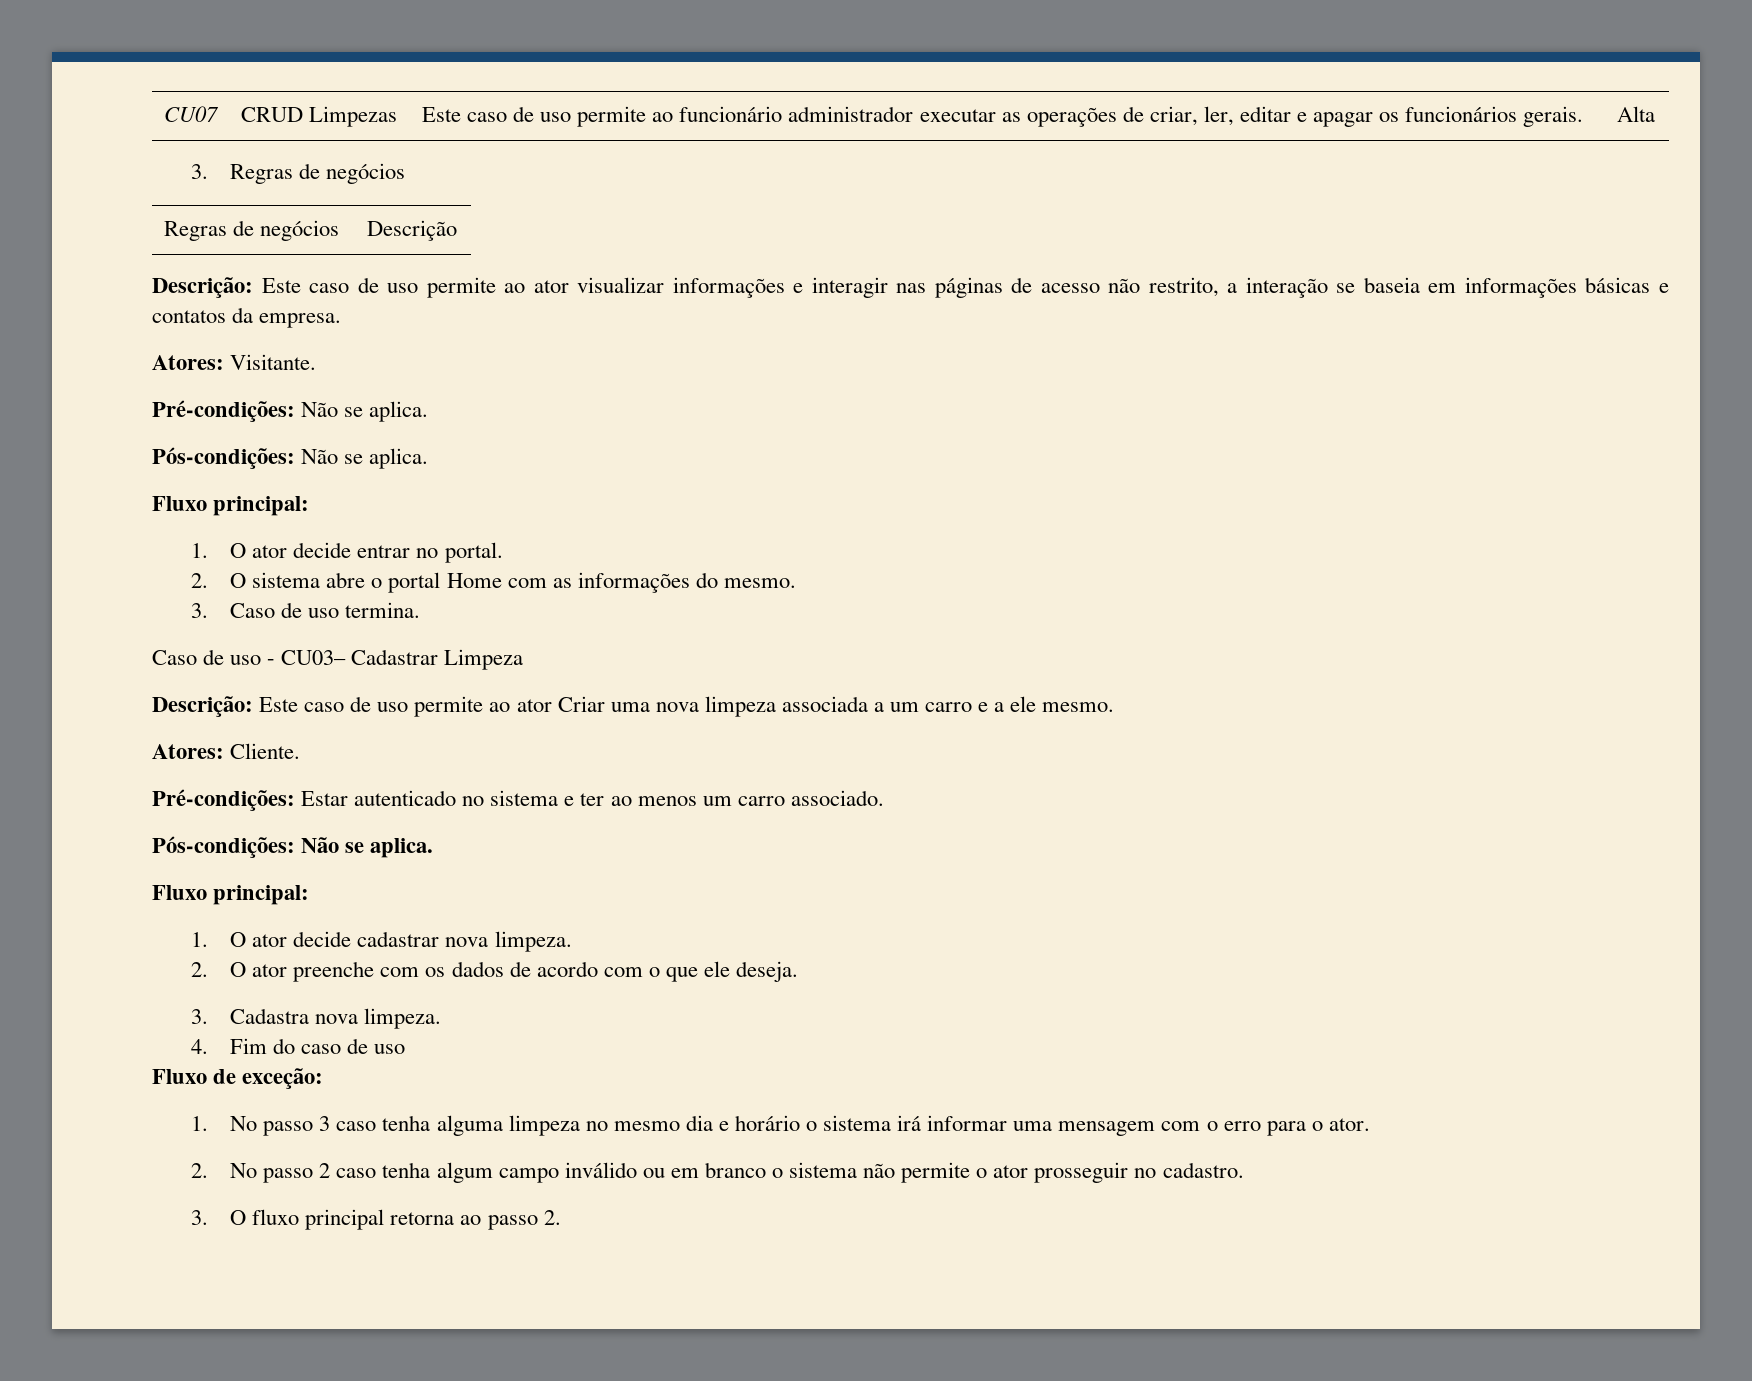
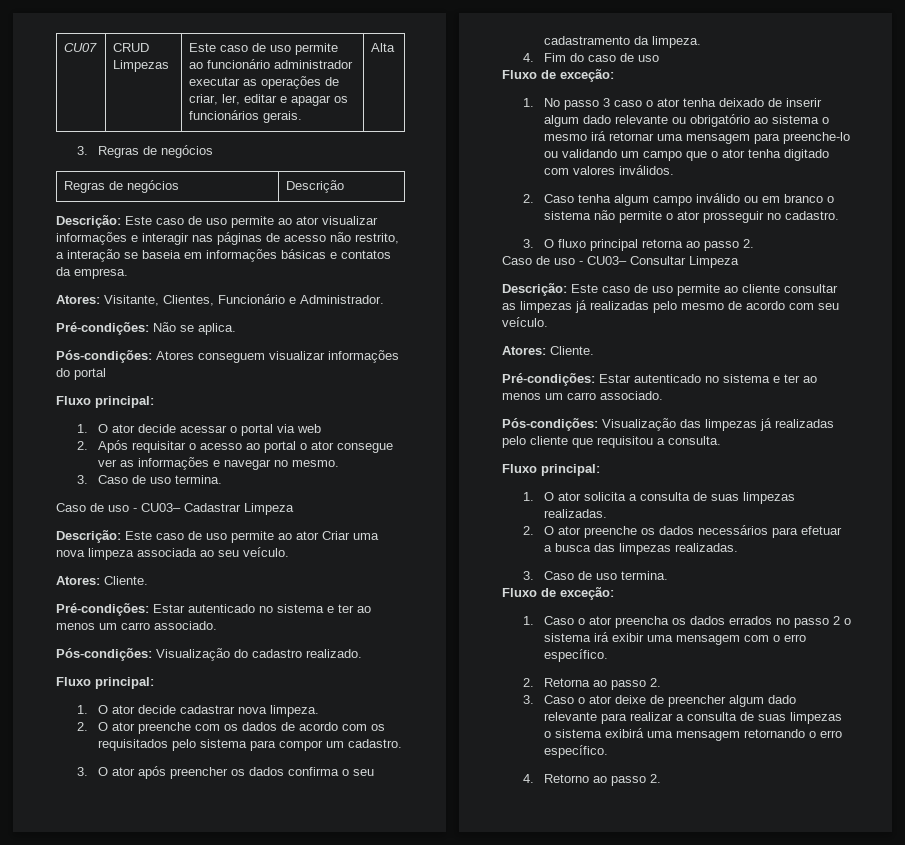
- Atores: Visitante.
+ Atores: Visitante, Clientes, Funcionário e Administrador.
  Pré-condições: Não se aplica.
- Pós-condições: Não se aplica.
+ Pós-condições: Atores conseguem visualizar informações do portal
  Fluxo principal:
- 1. O ator decide entrar no portal.
- 2. O sistema abre o portal Home com as informações do mesmo.
+ 1. O ator decide acessar o portal via web
+ 2. Após requisitar o acesso ao portal o ator consegue ver as informações e navegar no mesmo.
- Descrição: Este caso de uso permite ao ator Criar uma nova limpeza associada a um carro e a ele mesmo.
+ Descrição: Este caso de uso permite ao ator Criar uma nova limpeza associada ao seu veículo.
  Atores: Cliente.
  Pré-condições: Estar autenticado no sistema e ter ao menos um carro associado.
- Pós-condições: Não se aplica.
+ Pós-condições: Visualização do cadastro realizado.
- 2. O ator preenche com os dados de acordo com o que ele deseja.
- 3. Cadastra nova limpeza.
+ 2. O ator preenche com os dados de acordo com os requisitados pelo sistema para compor um cadastro.
+ 3. O ator após preencher os dados confirma o seu cadastramento da limpeza.
- 1. No passo 3 caso tenha alguma limpeza no mesmo dia e horário o sistema irá informar uma mensagem com o erro para o ator.
- 2. No passo 2 caso tenha algum campo inválido ou em branco o sistema não permite o ator prosseguir no cadastro.
+ 1. No passo 3 caso o ator tenha deixado de inserir algum dado relevante ou obrigatório ao sistema o mesmo irá retornar uma mensagem para preenche-lo ou validando um campo que o ator tenha digitado com valores inválidos.
+ 2. Caso tenha algum campo inválido ou em branco o sistema não permite o ator prosseguir no cadastro.
+ Caso de uso - CU03– Consultar Limpeza
+ Descrição: Este caso de uso permite ao cliente consultar as limpezas já realizadas pelo mesmo de acordo com seu veículo.
+ Atores: Cliente.
+ Pré-condições: Estar autenticado no sistema e ter ao menos um carro associado.
+ Pós-condições: Visualização das limpezas já realizadas pelo cliente que requisitou a consulta.
+ Fluxo principal:
+ 1. O ator solicita a consulta de suas limpezas realizadas.
+ 2. O ator preenche os dados necessários para efetuar a busca das limpezas realizadas.
+ 3. Caso de uso termina.
+ Fluxo de exceção:
+ 1. Caso o ator preencha os dados errados no passo 2 o sistema irá exibir uma mensagem com o erro específico.
+ 2. Retorna ao passo 2.
+ 3. Caso o ator deixe de preencher algum dado relevante para realizar a consulta de suas limpezas o sistema exibirá uma mensagem retornando o erro específico.
+ 4. Retorno ao passo 2.

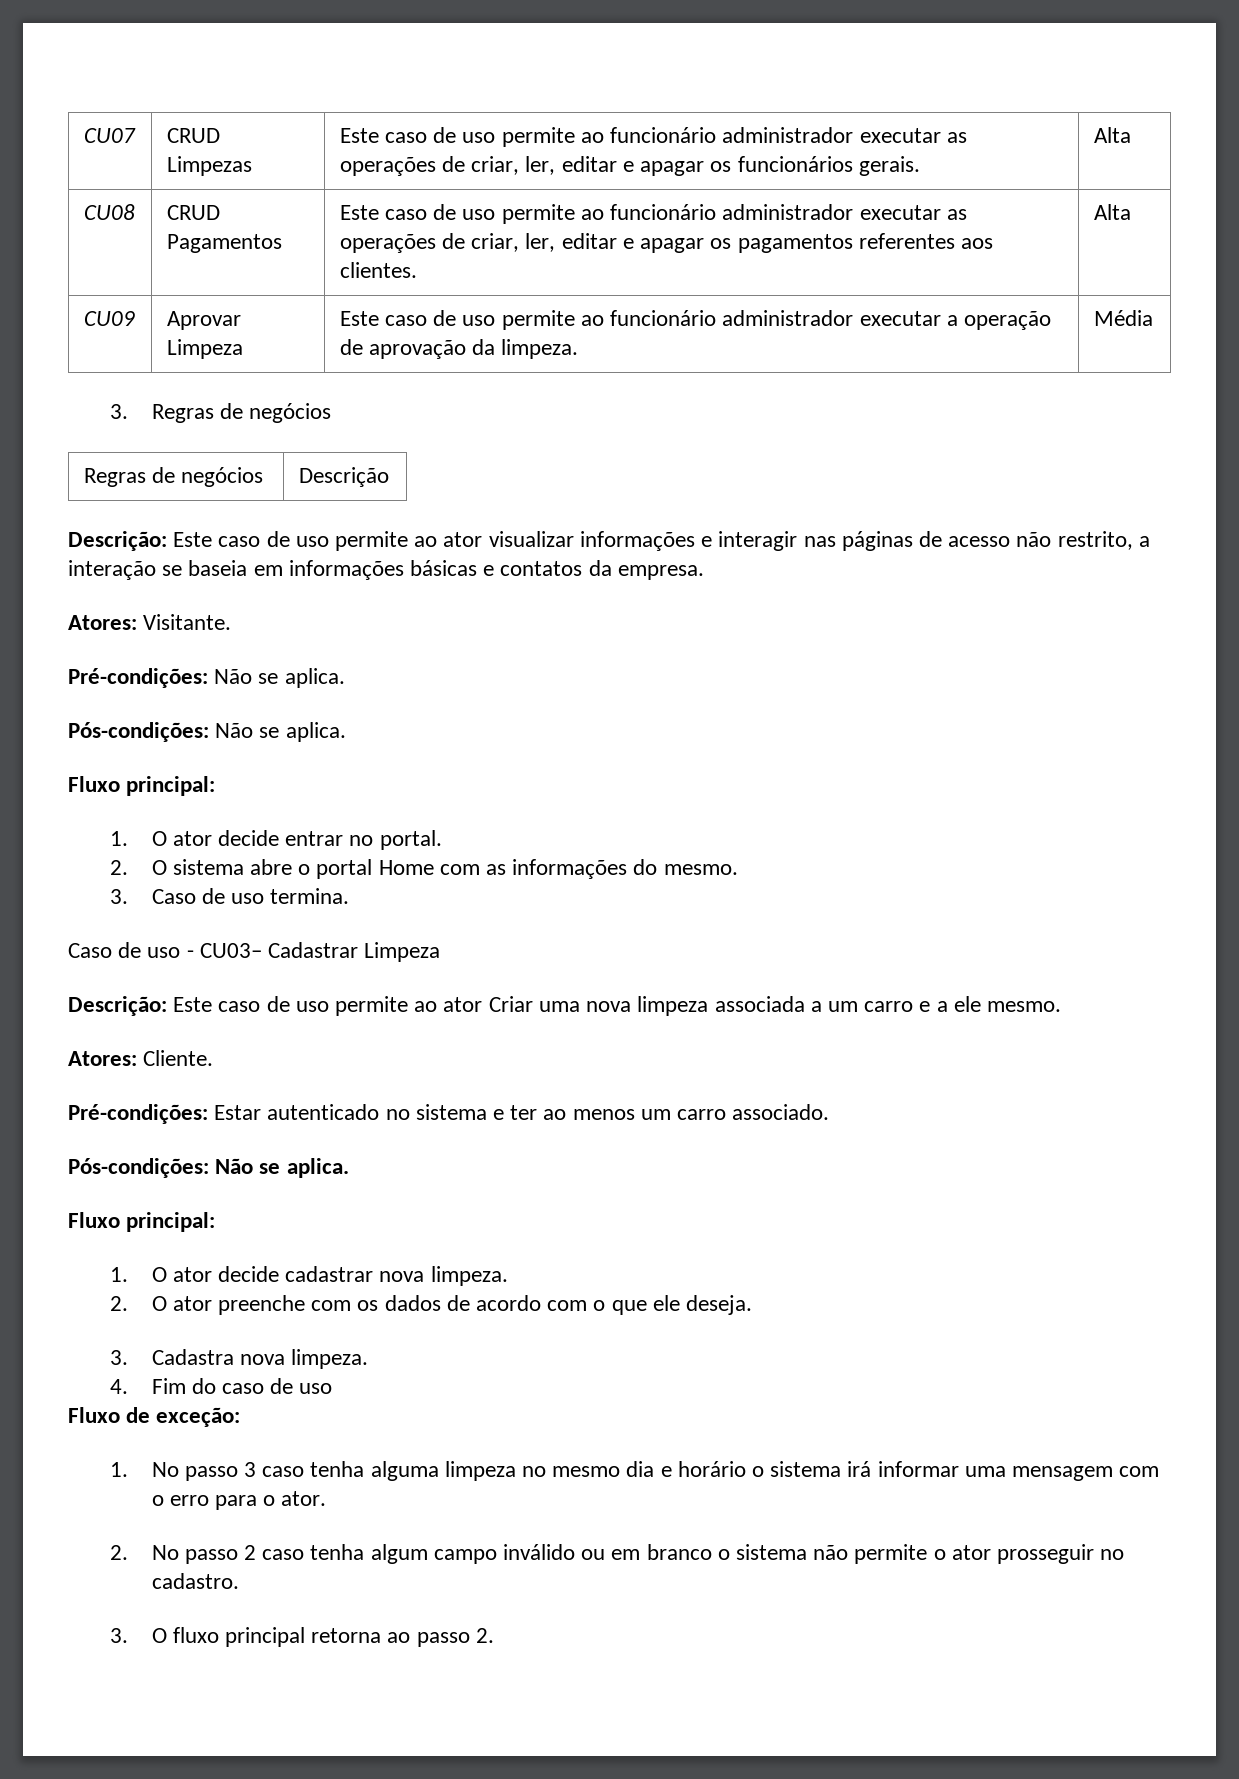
+ CU08 | CRUD Pagamentos | Este caso de uso permite ao funcionário administrador executar as operações de criar, ler, editar e apagar os pagamentos referentes aos clientes. | Alta
+ CU09 | Aprovar Limpeza | Este caso de uso permite ao funcionário administrador executar a operação de aprovação da limpeza. | Média
- Atores: Visitante, Clientes, Funcionário e Administrador.
+ Atores: Visitante.
  Pré-condições: Não se aplica.
- Pós-condições: Atores conseguem visualizar informações do portal
+ Pós-condições: Não se aplica.
  Fluxo principal:
- 1. O ator decide acessar o portal via web
- 2. Após requisitar o acesso ao portal o ator consegue ver as informações e navegar no mesmo.
+ 1. O ator decide entrar no portal.
+ 2. O sistema abre o portal Home com as informações do mesmo.
- Descrição: Este caso de uso permite ao ator Criar uma nova limpeza associada ao seu veículo.
+ Descrição: Este caso de uso permite ao ator Criar uma nova limpeza associada a um carro e a ele mesmo.
  Atores: Cliente.
  Pré-condições: Estar autenticado no sistema e ter ao menos um carro associado.
- Pós-condições: Visualização do cadastro realizado.
+ Pós-condições: Não se aplica.
- 2. O ator preenche com os dados de acordo com os requisitados pelo sistema para compor um cadastro.
- 3. O ator após preencher os dados confirma o seu cadastramento da limpeza.
+ 2. O ator preenche com os dados de acordo com o que ele deseja.
+ 3. Cadastra nova limpeza.
- 1. No passo 3 caso o ator tenha deixado de inserir algum dado relevante ou obrigatório ao sistema o mesmo irá retornar uma mensagem para preenche-lo ou validando um campo que o ator tenha digitado com valores inválidos.
- 2. Caso tenha algum campo inválido ou em branco o sistema não permite o ator prosseguir no cadastro.
+ 1. No passo 3 caso tenha alguma limpeza no mesmo dia e horário o sistema irá informar uma mensagem com o erro para o ator.
+ 2. No passo 2 caso tenha algum campo inválido ou em branco o sistema não permite o ator prosseguir no cadastro.
- Caso de uso - CU03– Consultar Limpeza
- Descrição: Este caso de uso permite ao cliente consultar as limpezas já realizadas pelo mesmo de acordo com seu veículo.
- Atores: Cliente.
- Pré-condições: Estar autenticado no sistema e ter ao menos um carro associado.
- Pós-condições: Visualização das limpezas já realizadas pelo cliente que requisitou a consulta.
- Fluxo principal:
- 1. O ator solicita a consulta de suas limpezas realizadas.
- 2. O ator preenche os dados necessários para efetuar a busca das limpezas realizadas.
- 3. Caso de uso termina.
- Fluxo de exceção:
- 1. Caso o ator preencha os dados errados no passo 2 o sistema irá exibir uma mensagem com o erro específico.
- 2. Retorna ao passo 2.
- 3. Caso o ator deixe de preencher algum dado relevante para realizar a consulta de suas limpezas o sistema exibirá uma mensagem retornando o erro específico.
- 4. Retorno ao passo 2.

